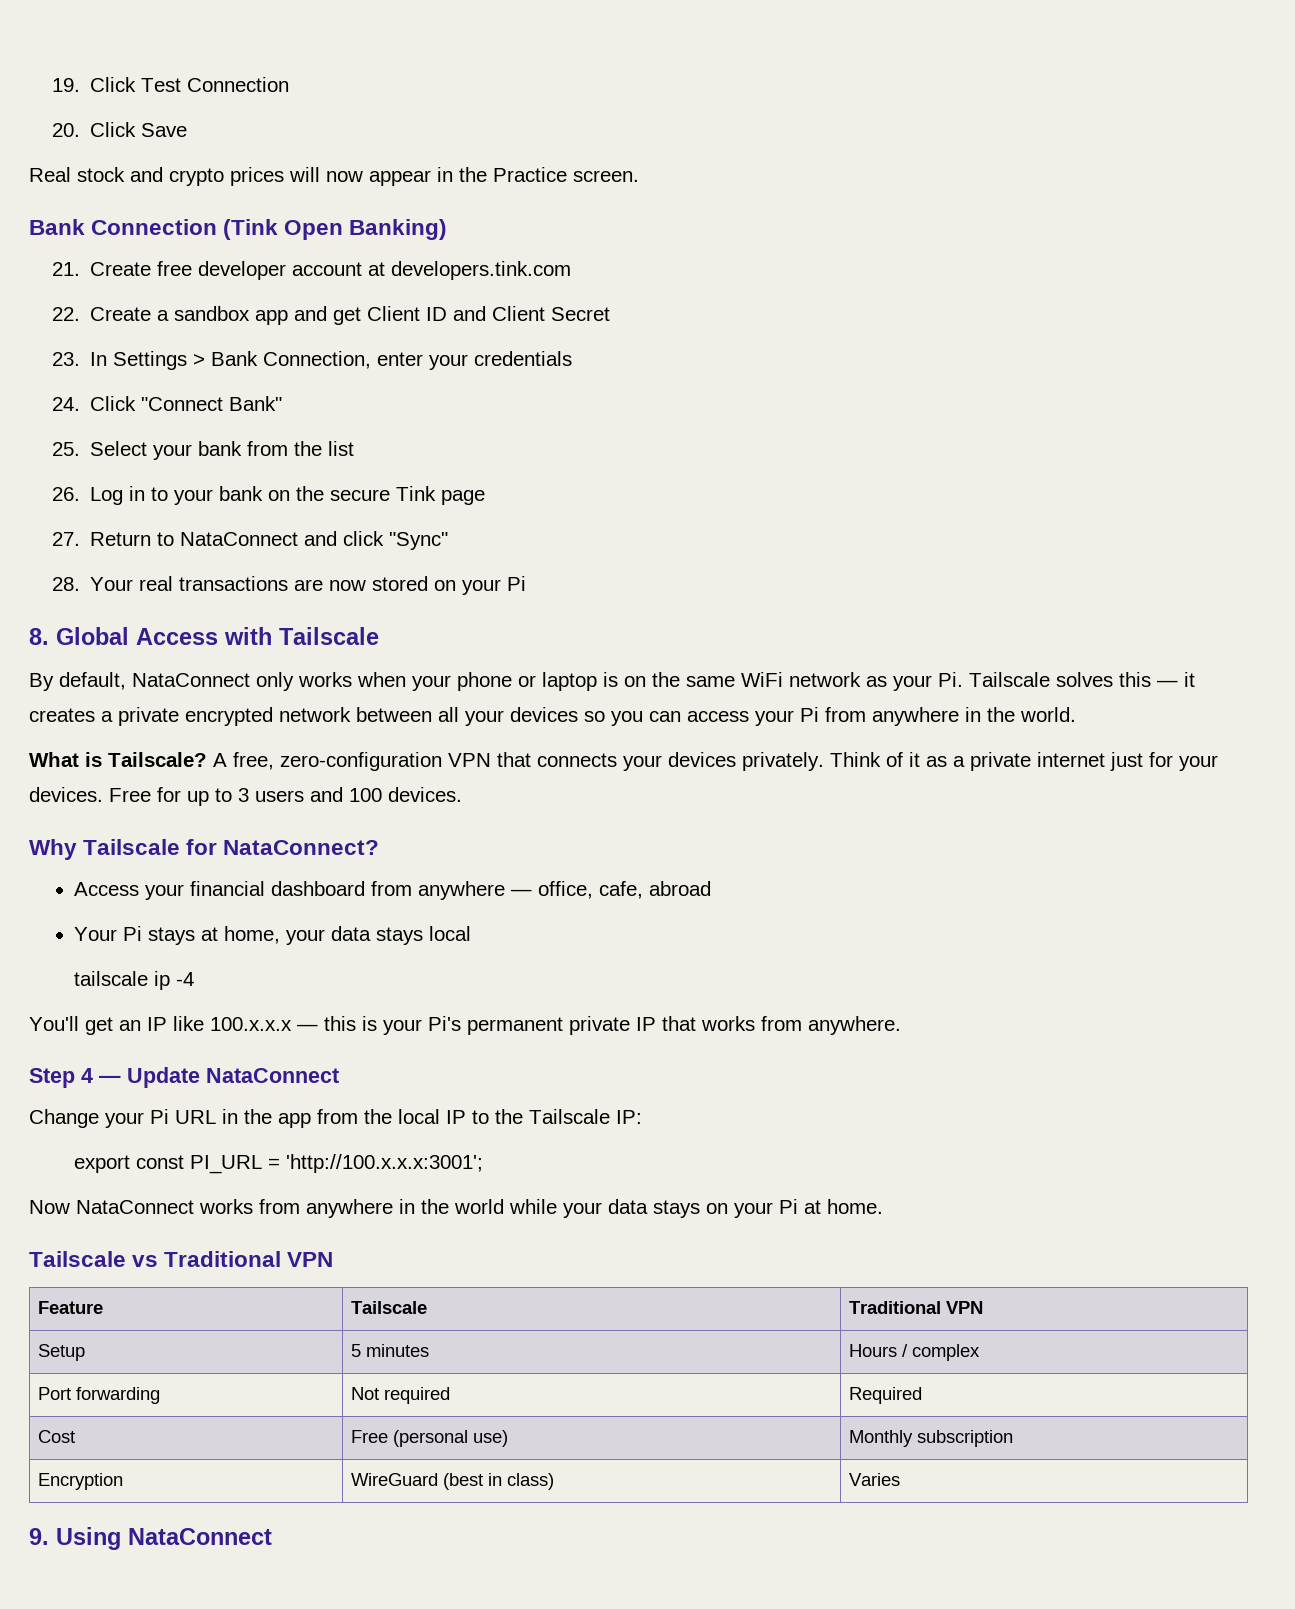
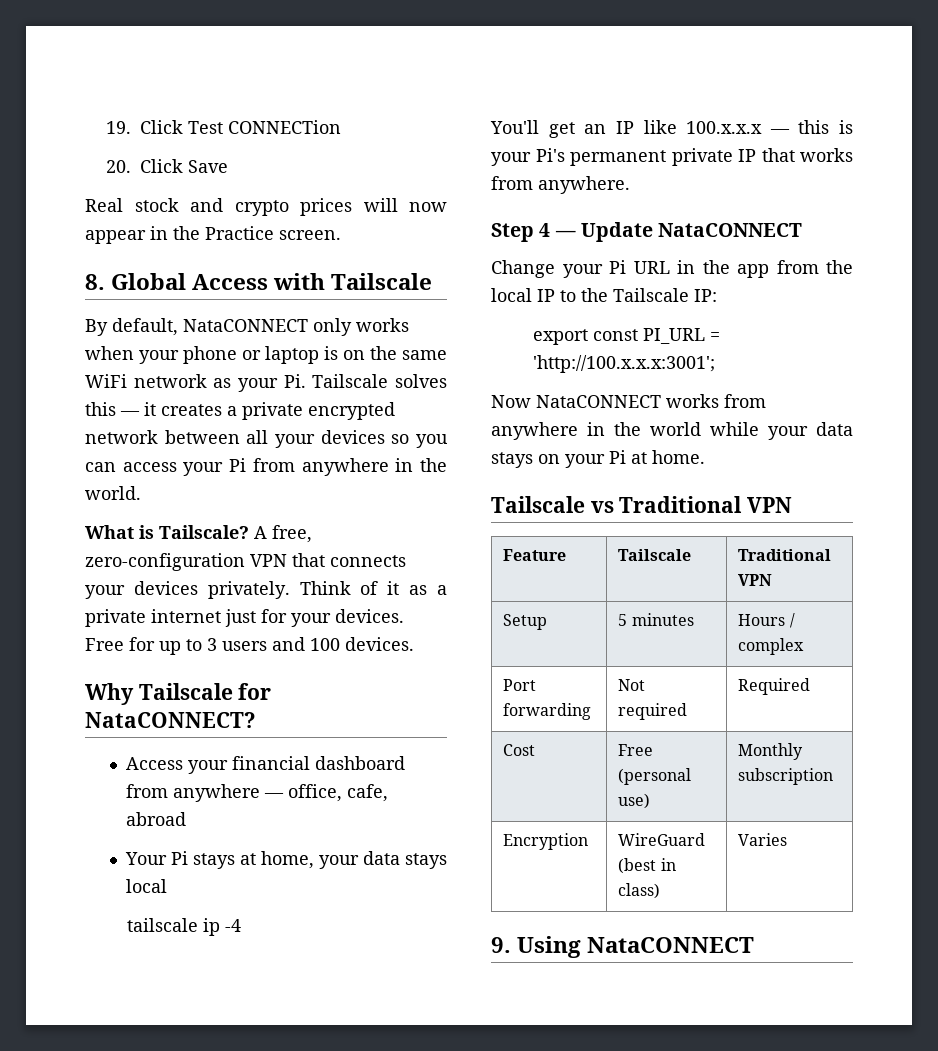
- 19. Click Test Connection
+ 19. Click Test CONNECTion
- Bank Connection (Tink Open Banking)
- 21. Create free developer account at developers.tink.com
- 22. Create a sandbox app and get Client ID and Client Secret
- 23. In Settings > Bank Connection, enter your credentials
- 24. Click "Connect Bank"
- 25. Select your bank from the list
- 26. Log in to your bank on the secure Tink page
- 27. Return to NataConnect and click "Sync"
- 28. Your real transactions are now stored on your Pi
- By default, NataConnect only works when your phone or laptop is on the same WiFi network as your Pi. Tailscale solves this — it creates a private encrypted network between all your devices so you can access your Pi from anywhere in the world.
+ By default, NataCONNECT only works when your phone or laptop is on the same WiFi network as your Pi. Tailscale solves this — it creates a private encrypted network between all your devices so you can access your Pi from anywhere in the world.
- Why Tailscale for NataConnect?
+ Why Tailscale for NataCONNECT?
- Step 4 — Update NataConnect
+ Step 4 — Update NataCONNECT
- Now NataConnect works from anywhere in the world while your data stays on your Pi at home.
+ Now NataCONNECT works from anywhere in the world while your data stays on your Pi at home.
- 9. Using NataConnect
+ 9. Using NataCONNECT

